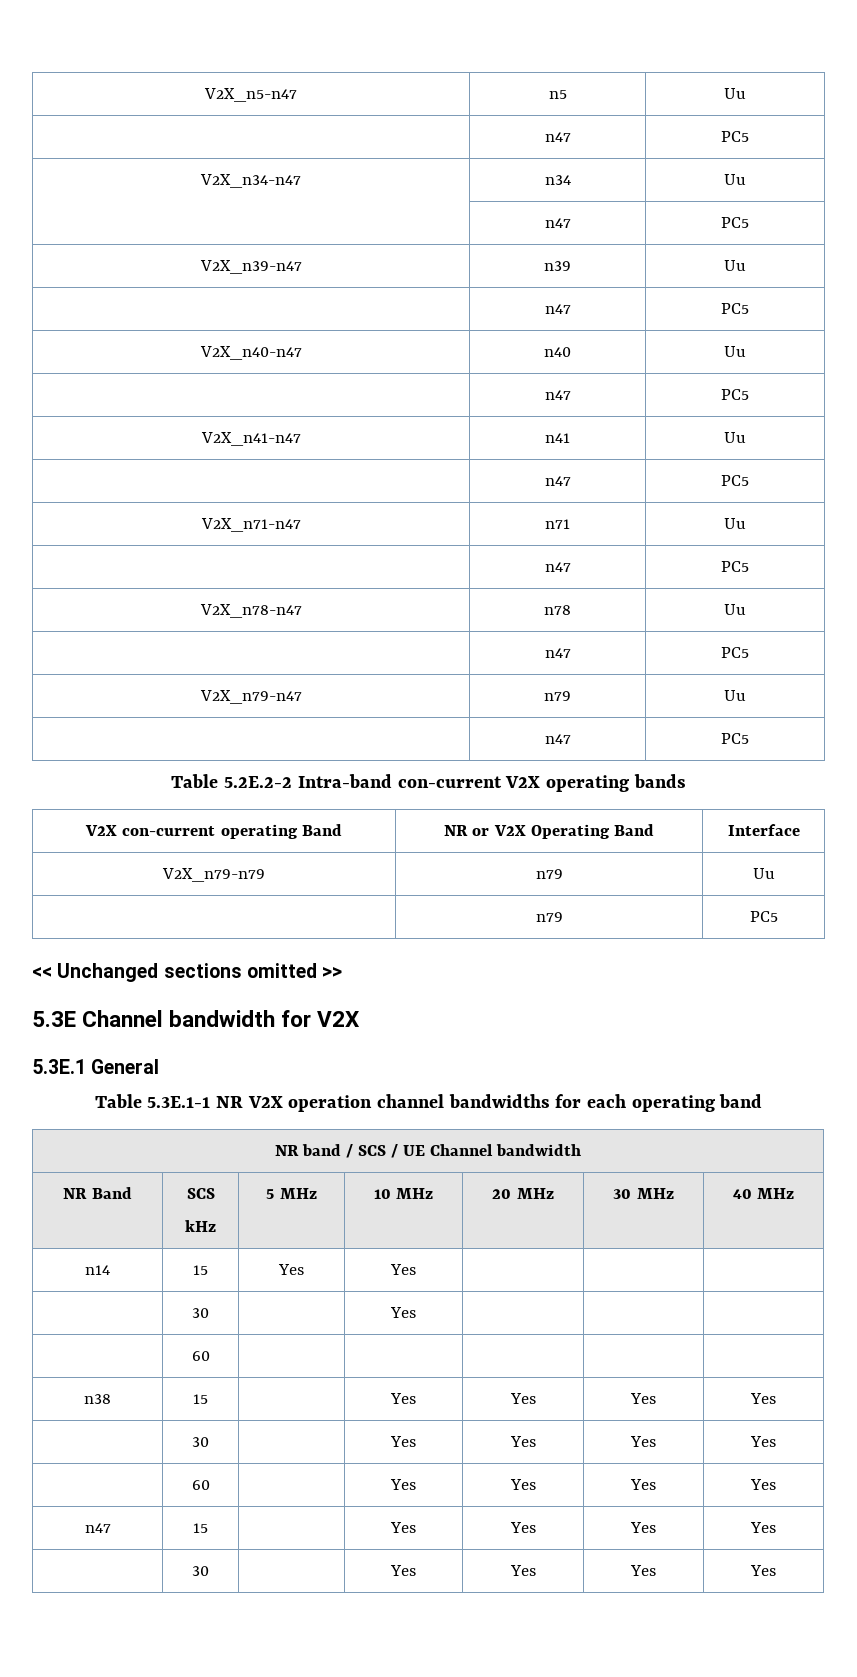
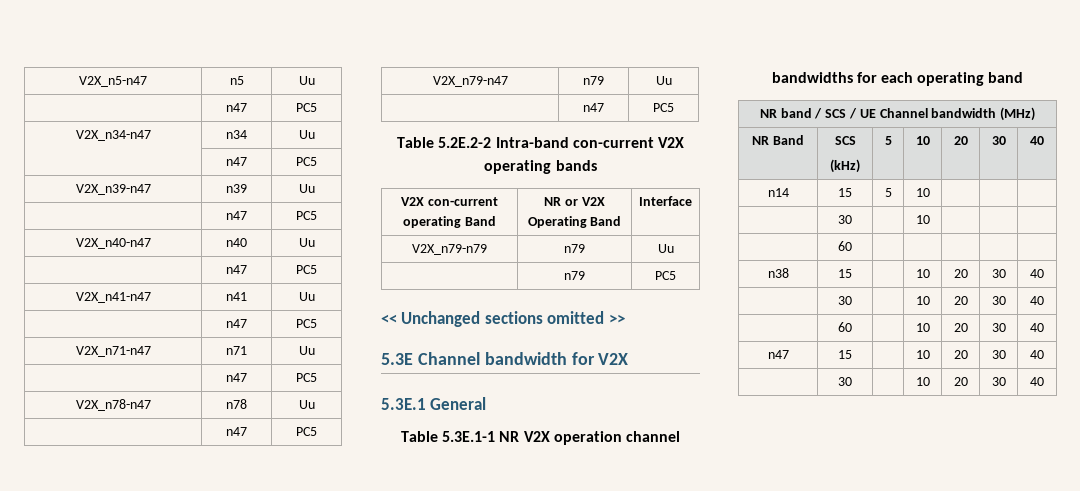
- NR band / SCS / UE Channel bandwidth
+ NR band / SCS / UE Channel bandwidth (MHz)
  NR Band | SCS
- kHz | 5 MHz | 10 MHz | 20 MHz | 30 MHz | 40 MHz
+ (kHz) | 5 | 10 | 20 | 30 | 40
- n14 | 15 | Yes | Yes | | |
- | 30 | | Yes | | |
+ n14 | 15 | 5 | 10 | | |
+ | 30 | | 10 | | |
- n38 | 15 | | Yes | Yes | Yes | Yes
- | 30 | | Yes | Yes | Yes | Yes
- | 60 | | Yes | Yes | Yes | Yes
- n47 | 15 | | Yes | Yes | Yes | Yes
- | 30 | | Yes | Yes | Yes | Yes
+ n38 | 15 | | 10 | 20 | 30 | 40
+ | 30 | | 10 | 20 | 30 | 40
+ | 60 | | 10 | 20 | 30 | 40
+ n47 | 15 | | 10 | 20 | 30 | 40
+ | 30 | | 10 | 20 | 30 | 40

